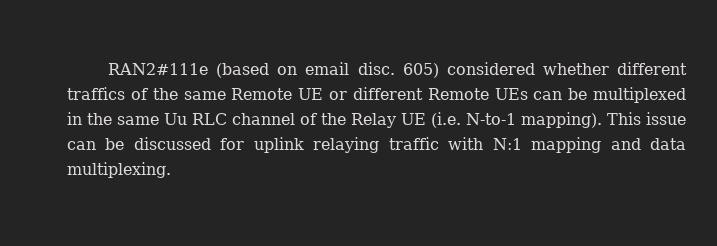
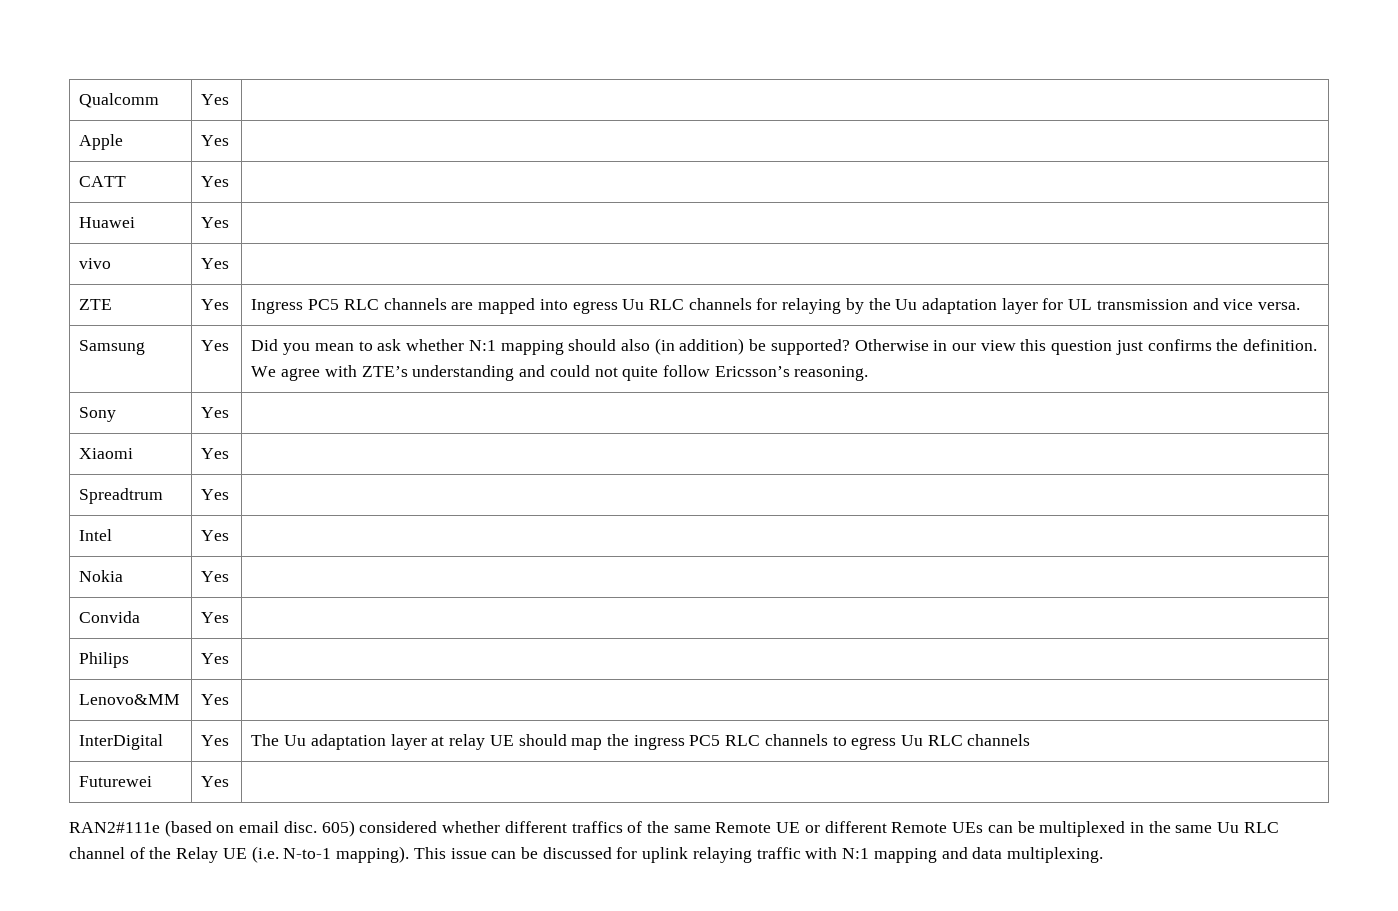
+ Qualcomm | Yes |
+ Apple | Yes |
+ CATT | Yes |
+ Huawei | Yes |
+ vivo | Yes |
+ ZTE | Yes | Ingress PC5 RLC channels are mapped into egress Uu RLC channels for relaying by the Uu adaptation layer for UL transmission and vice versa.
+ Samsung | Yes | Did you mean to ask whether N:1 mapping should also (in addition) be supported? Otherwise in our view this question just confirms the definition. We agree with ZTE’s understanding and could not quite follow Ericsson’s reasoning.
+ Sony | Yes |
+ Xiaomi | Yes |
+ Spreadtrum | Yes |
+ Intel | Yes |
+ Nokia | Yes |
+ Convida | Yes |
+ Philips | Yes |
+ Lenovo&MM | Yes |
+ InterDigital | Yes | The Uu adaptation layer at relay UE should map the ingress PC5 RLC channels to egress Uu RLC channels
+ Futurewei | Yes |

